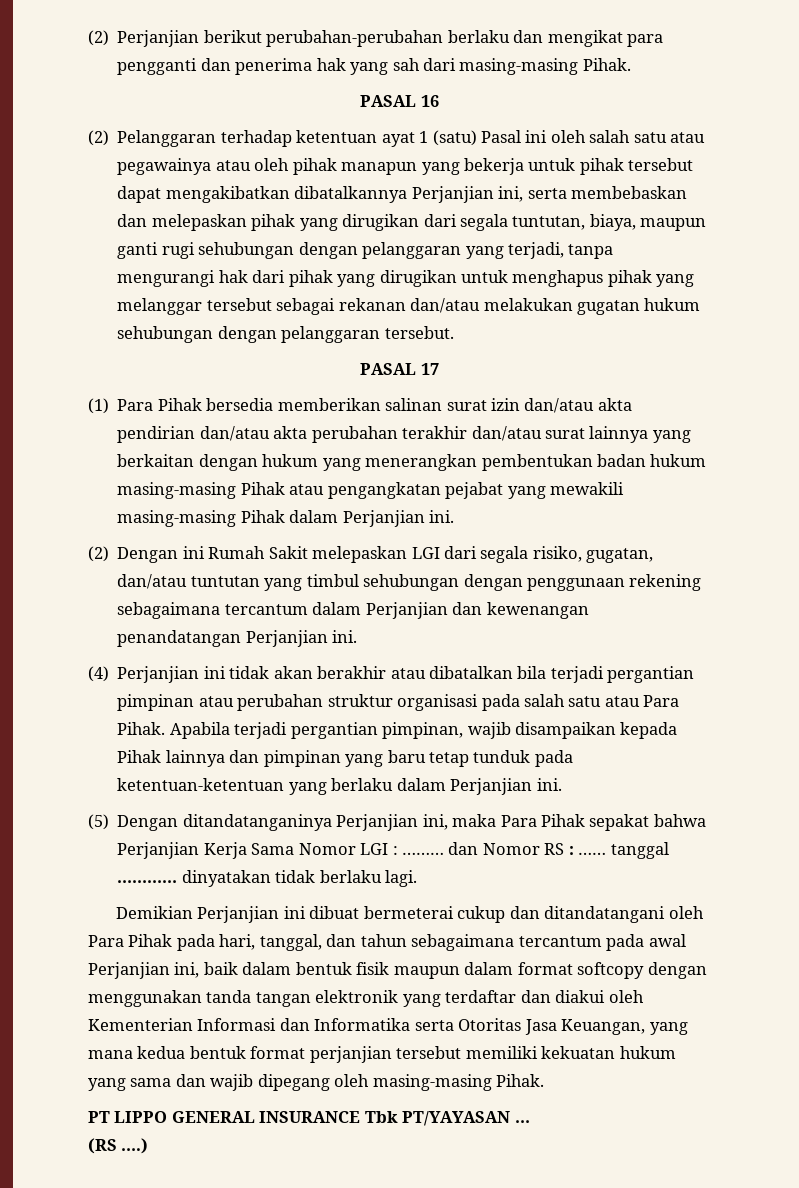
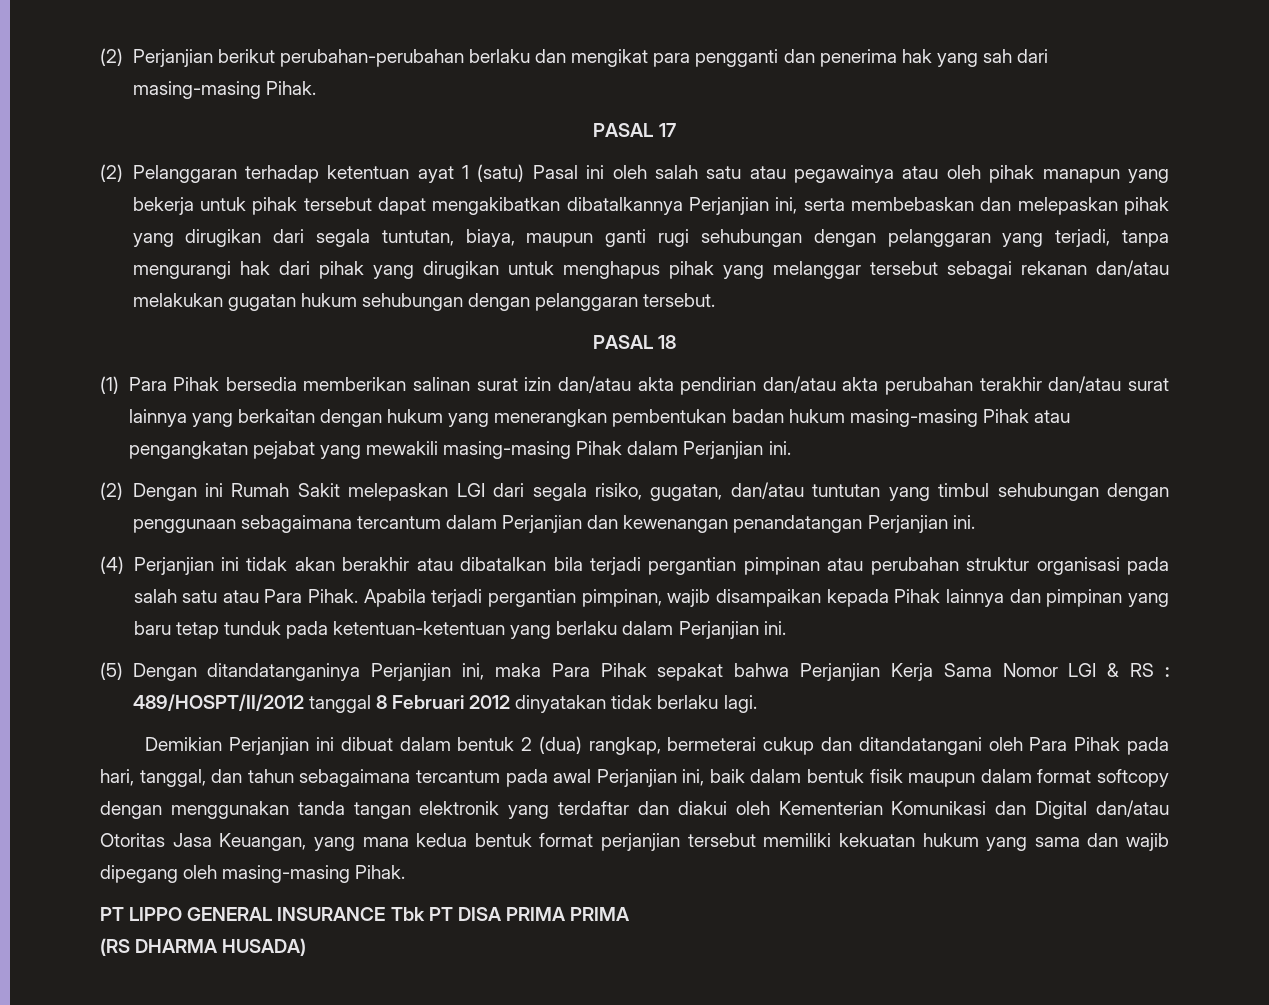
- PASAL 16
+ PASAL 17
- PASAL 17
+ PASAL 18
- (2) Dengan ini Rumah Sakit melepaskan LGI dari segala risiko, gugatan, dan/atau tuntutan yang timbul sehubungan dengan penggunaan rekening sebagaimana tercantum dalam Perjanjian dan kewenangan penandatangan Perjanjian ini.
+ (2) Dengan ini Rumah Sakit melepaskan LGI dari segala risiko, gugatan, dan/atau tuntutan yang timbul sehubungan dengan penggunaan sebagaimana tercantum dalam Perjanjian dan kewenangan penandatangan Perjanjian ini.
- (5) Dengan ditandatanganinya Perjanjian ini, maka Para Pihak sepakat bahwa Perjanjian Kerja Sama Nomor LGI : ……… dan Nomor RS : …… tanggal ………… dinyatakan tidak berlaku lagi.
+ (5) Dengan ditandatanganinya Perjanjian ini, maka Para Pihak sepakat bahwa Perjanjian Kerja Sama Nomor LGI & RS : 489/HOSPT/II/2012 tanggal 8 Februari 2012 dinyatakan tidak berlaku lagi.
- Demikian Perjanjian ini dibuat bermeterai cukup dan ditandatangani oleh Para Pihak pada hari, tanggal, dan tahun sebagaimana tercantum pada awal Perjanjian ini, baik dalam bentuk fisik maupun dalam format softcopy dengan menggunakan tanda tangan elektronik yang terdaftar dan diakui oleh Kementerian Informasi dan Informatika serta Otoritas Jasa Keuangan, yang mana kedua bentuk format perjanjian tersebut memiliki kekuatan hukum yang sama dan wajib dipegang oleh masing-masing Pihak.
+ Demikian Perjanjian ini dibuat dalam bentuk 2 (dua) rangkap, bermeterai cukup dan ditandatangani oleh Para Pihak pada hari, tanggal, dan tahun sebagaimana tercantum pada awal Perjanjian ini, baik dalam bentuk fisik maupun dalam format softcopy dengan menggunakan tanda tangan elektronik yang terdaftar dan diakui oleh Kementerian Komunikasi dan Digital dan/atau Otoritas Jasa Keuangan, yang mana kedua bentuk format perjanjian tersebut memiliki kekuatan hukum yang sama dan wajib dipegang oleh masing-masing Pihak.
- PT LIPPO GENERAL INSURANCE Tbk PT/YAYASAN …
+ PT LIPPO GENERAL INSURANCE Tbk PT DISA PRIMA PRIMA
- (RS ….)
+ (RS DHARMA HUSADA)

